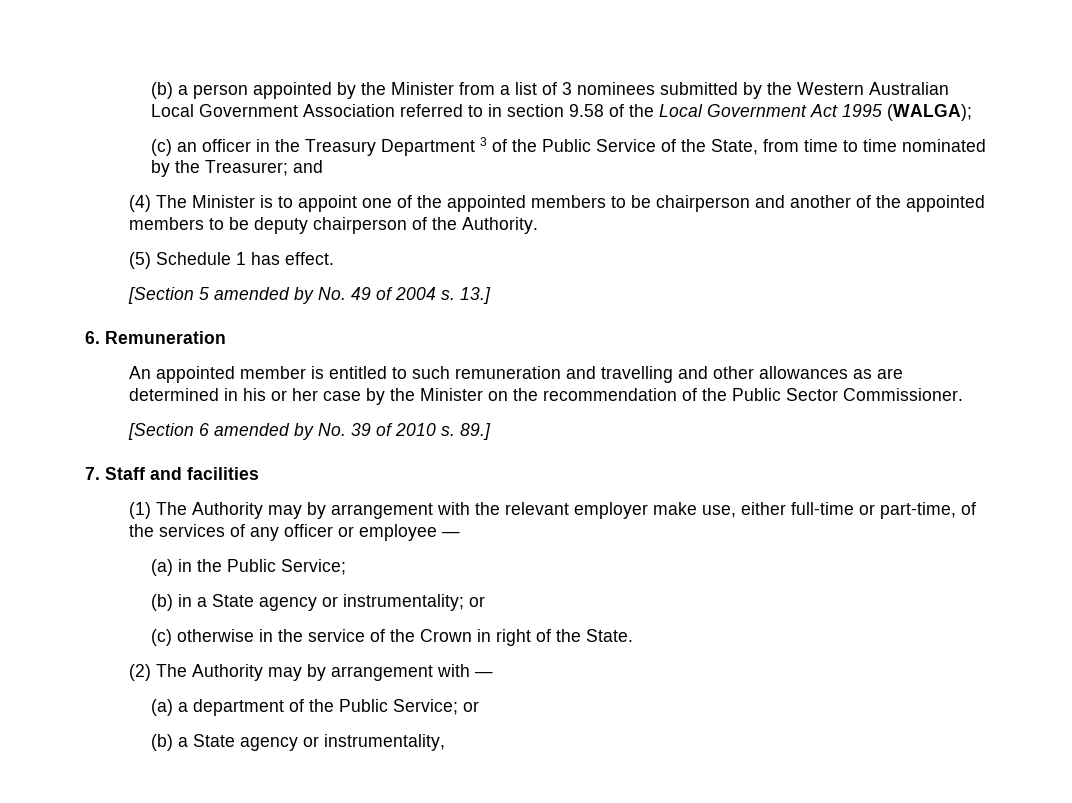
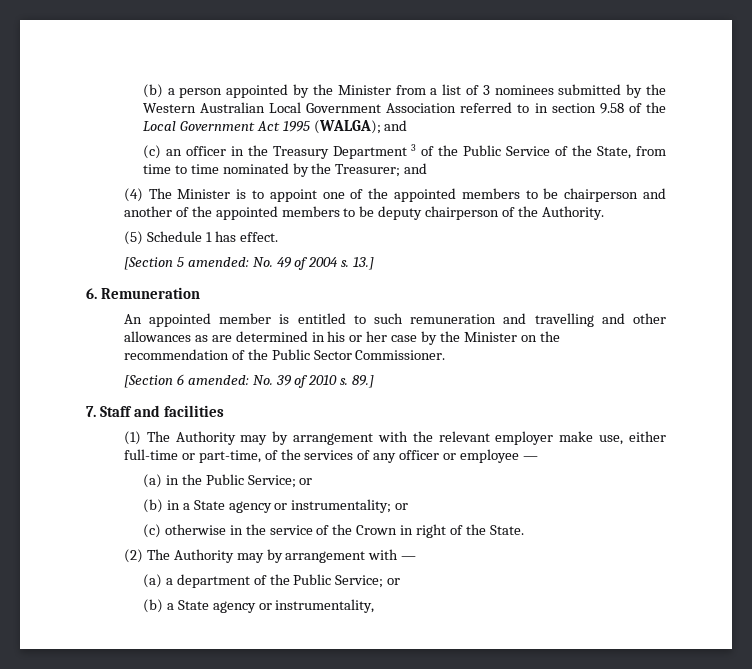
- (b) a person appointed by the Minister from a list of 3 nominees submitted by the Western Australian Local Government Association referred to in section 9.58 of the Local Government Act 1995 (WALGA);
+ (b) a person appointed by the Minister from a list of 3 nominees submitted by the Western Australian Local Government Association referred to in section 9.58 of the Local Government Act 1995 (WALGA); and
- [Section 5 amended by No. 49 of 2004 s.
+ [Section 5 amended: No. 49 of 2004 s.
- [Section 6 amended by No. 39 of 2010 s.
+ [Section 6 amended: No. 39 of 2010 s.
- (a) in the Public Service;
+ (a) in the Public Service; or

